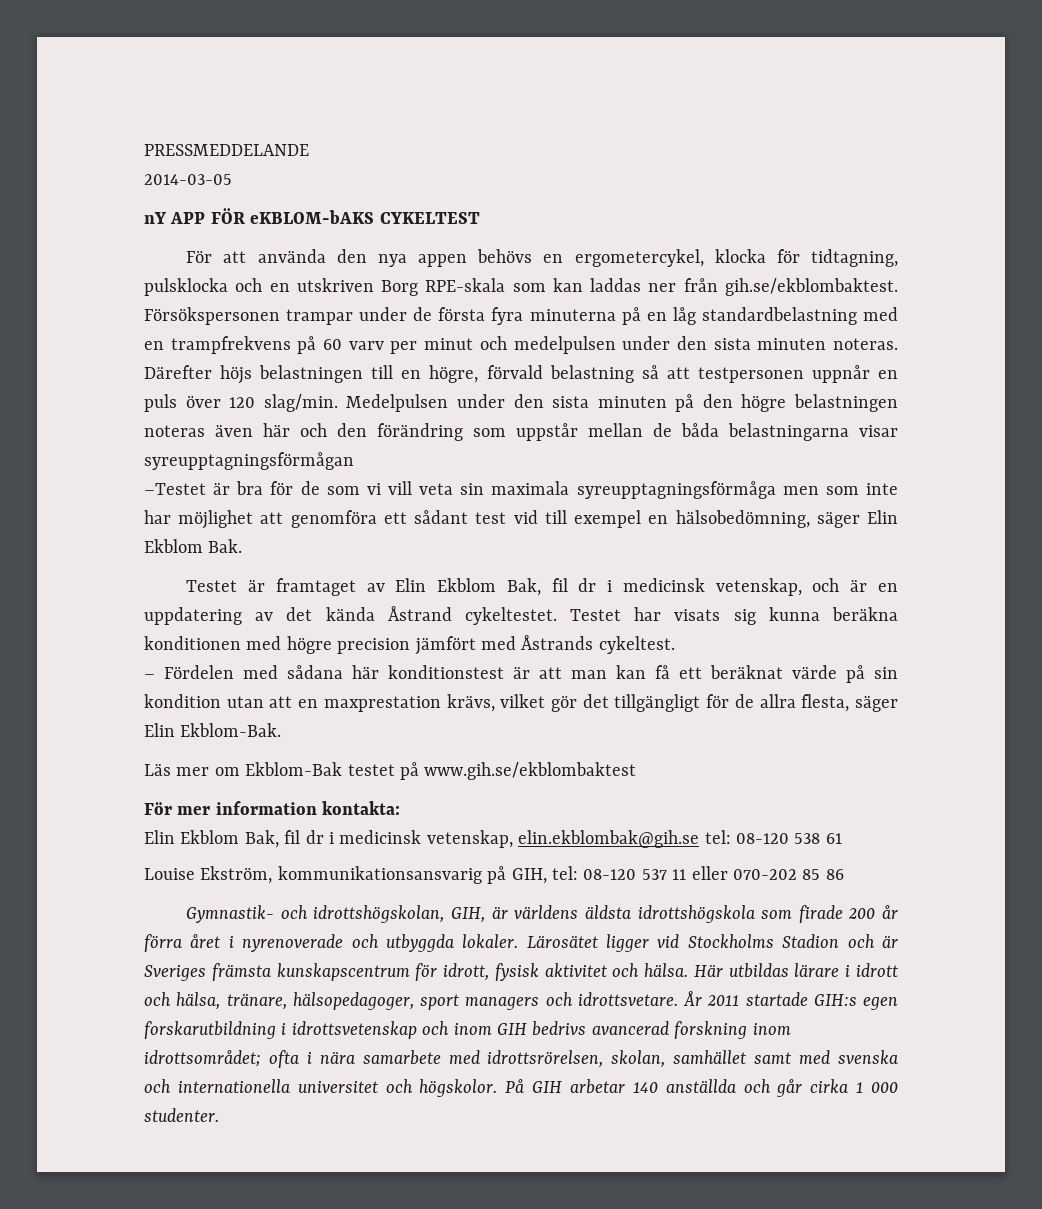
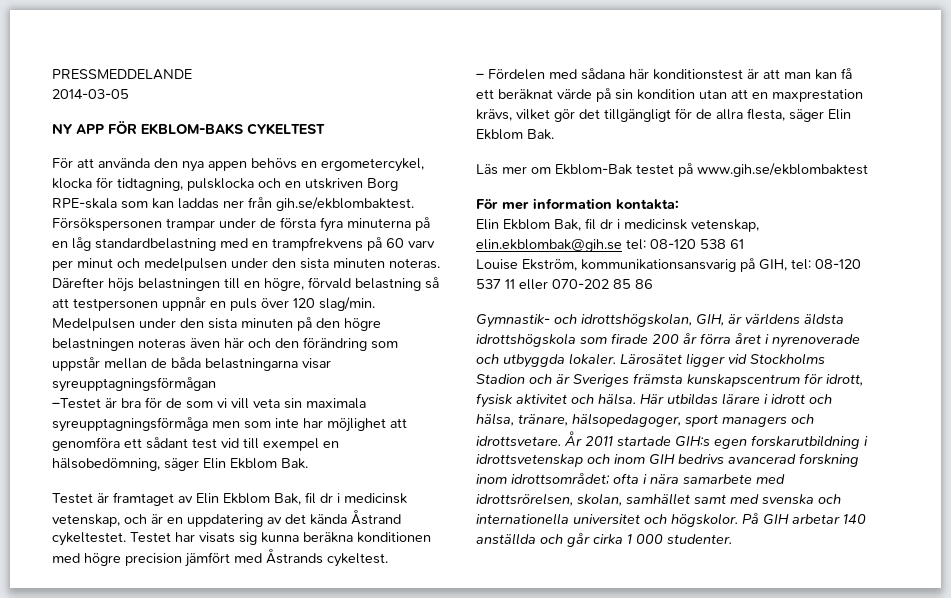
- nY APP FÖR eKBLOM-bAKS CYKELTEST
+ NY APP FÖR EKBLOM-BAKS CYKELTEST
- – Fördelen med sådana här konditionstest är att man kan få ett beräknat värde på sin kondition utan att en maxprestation krävs, vilket gör det tillgängligt för de allra flesta, säger Elin Ekblom-Bak.
+ – Fördelen med sådana här konditionstest är att man kan få ett beräknat värde på sin kondition utan att en maxprestation krävs, vilket gör det tillgängligt för de allra flesta, säger Elin Ekblom Bak.

